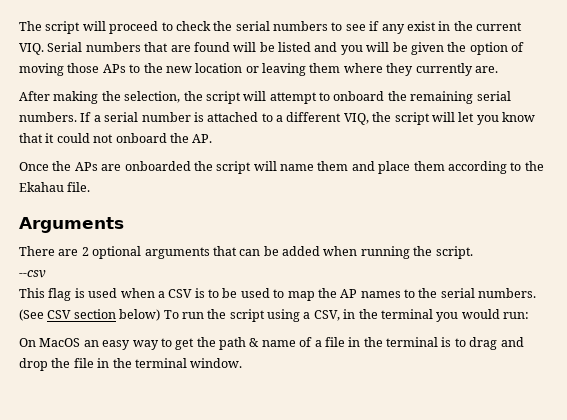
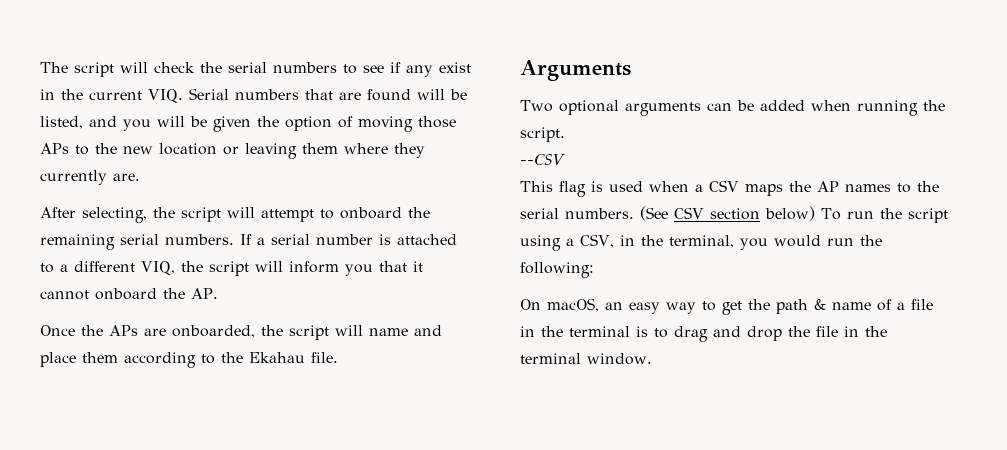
- The script will proceed to check the serial numbers to see if any exist in the current VIQ. Serial numbers that are found will be listed and you will be given the option of moving those APs to the new location or leaving them where they currently are.
+ The script will check the serial numbers to see if any exist in the current VIQ. Serial numbers that are found will be listed, and you will be given the option of moving those APs to the new location or leaving them where they currently are.
- After making the selection, the script will attempt to onboard the remaining serial numbers.
+ After selecting, the script will attempt to onboard the remaining serial numbers.
- If a serial number is attached to a different VIQ, the script will let you know that it could not onboard the AP.
+ If a serial number is attached to a different VIQ, the script will inform you that it cannot onboard the AP.
- Once the APs are onboarded the script will name them and place them according to the Ekahau file.
+ Once the APs are onboarded, the script will name and place them according to the Ekahau file.
- There are 2 optional arguments that can be added when running the script.
+ Two optional arguments can be added when running the script.
- --csv
+ --CSV
- This flag is used when a CSV is to be used to map the AP names to the serial numbers.
+ This flag is used when a CSV maps the AP names to the serial numbers.
- (See CSV section below) To run the script using a CSV, in the terminal you would run:
+ (See CSV section below) To run the script using a CSV, in the terminal, you would run the following:
- On MacOS an easy way to get the path & name of a file in the terminal is to drag and drop the file in the terminal window.
+ On macOS, an easy way to get the path & name of a file in the terminal is to drag and drop the file in the terminal window.

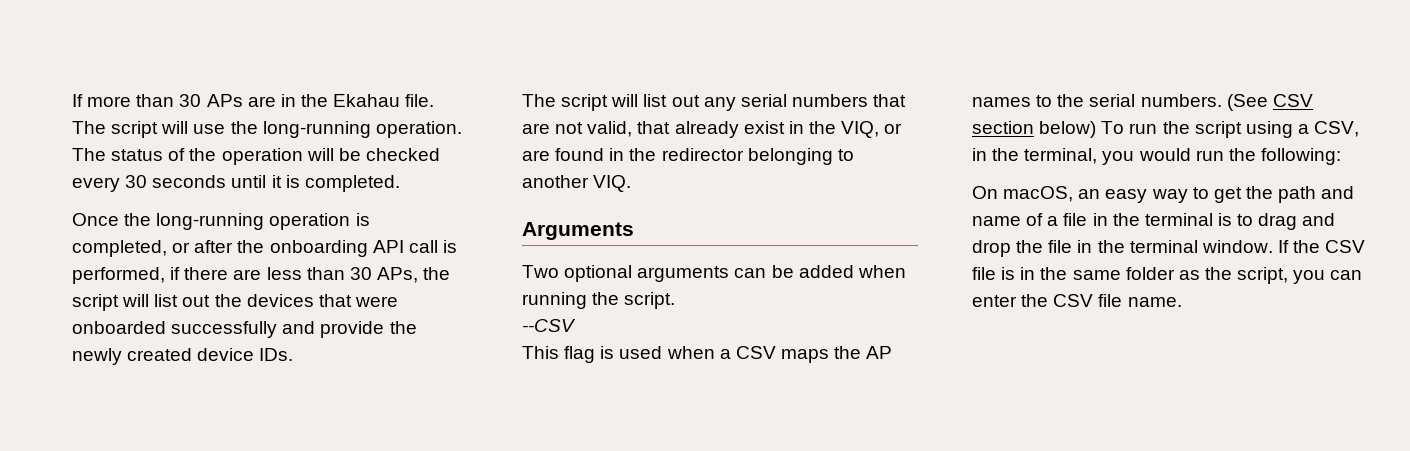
- The script will check the serial numbers to see if any exist in the current VIQ. Serial numbers that are found will be listed, and you will be given the option of moving those APs to the new location or leaving them where they currently are.
- After selecting, the script will attempt to onboard the remaining serial numbers. If a serial number is attached to a different VIQ, the script will inform you that it cannot onboard the AP.
- Once the APs are onboarded, the script will name and place them according to the Ekahau file.
+ If more than 30 APs are in the Ekahau file. The script will use the long-running operation. The status of the operation will be checked every 30 seconds until it is completed.
+ Once the long-running operation is completed, or after the onboarding API call is performed, if there are less than 30 APs, the script will list out the devices that were onboarded successfully and provide the newly created device IDs.
+ The script will list out any serial numbers that are not valid, that already exist in the VIQ, or are found in the redirector belonging to another VIQ.
- On macOS, an easy way to get the path & name of a file in the terminal is to drag and drop the file in the terminal window.
+ On macOS, an easy way to get the path and name of a file in the terminal is to drag and drop the file in the terminal window.
+ If the CSV file is in the same folder as the script, you can enter the CSV file name.

